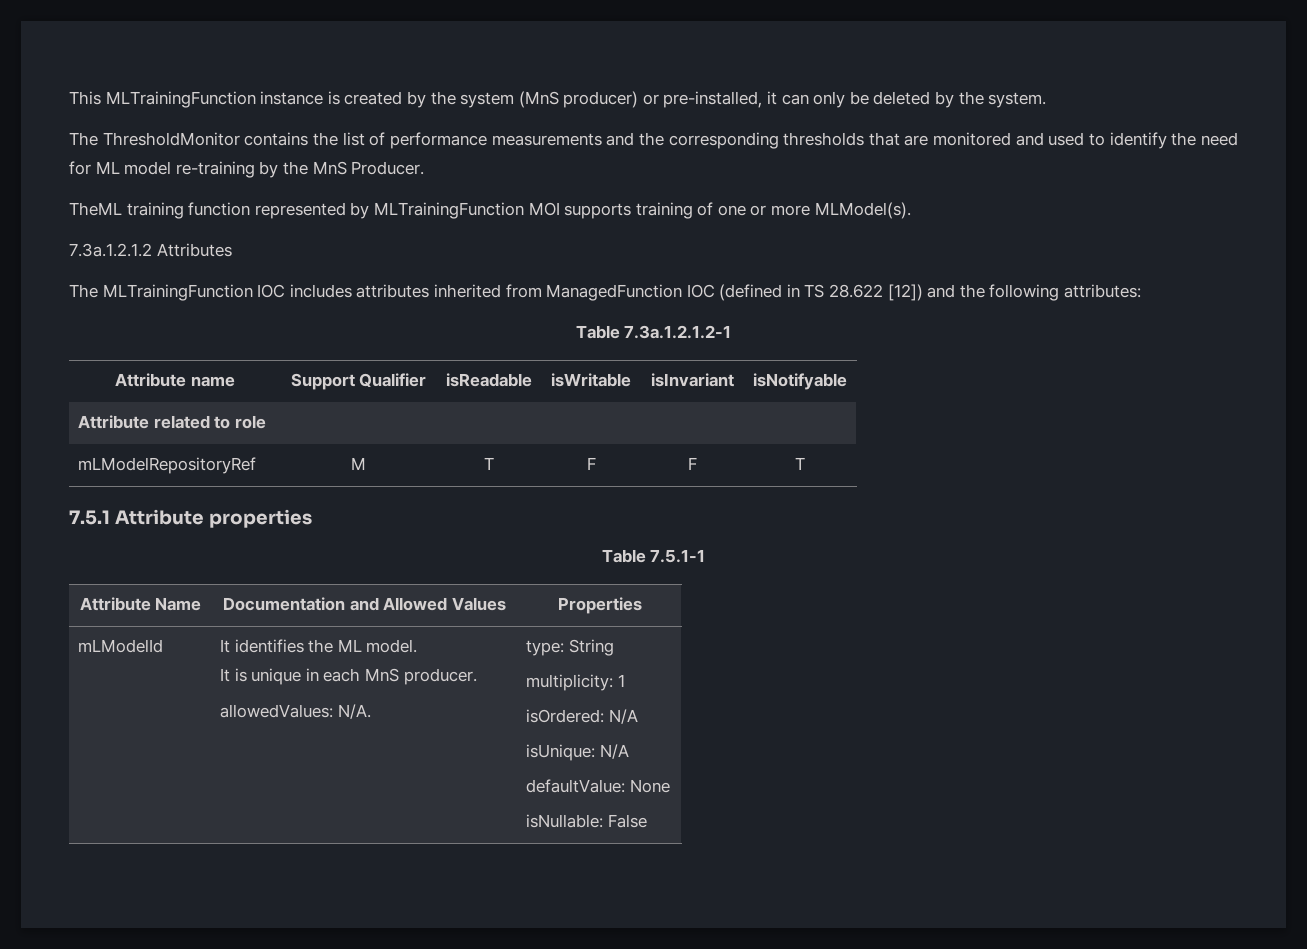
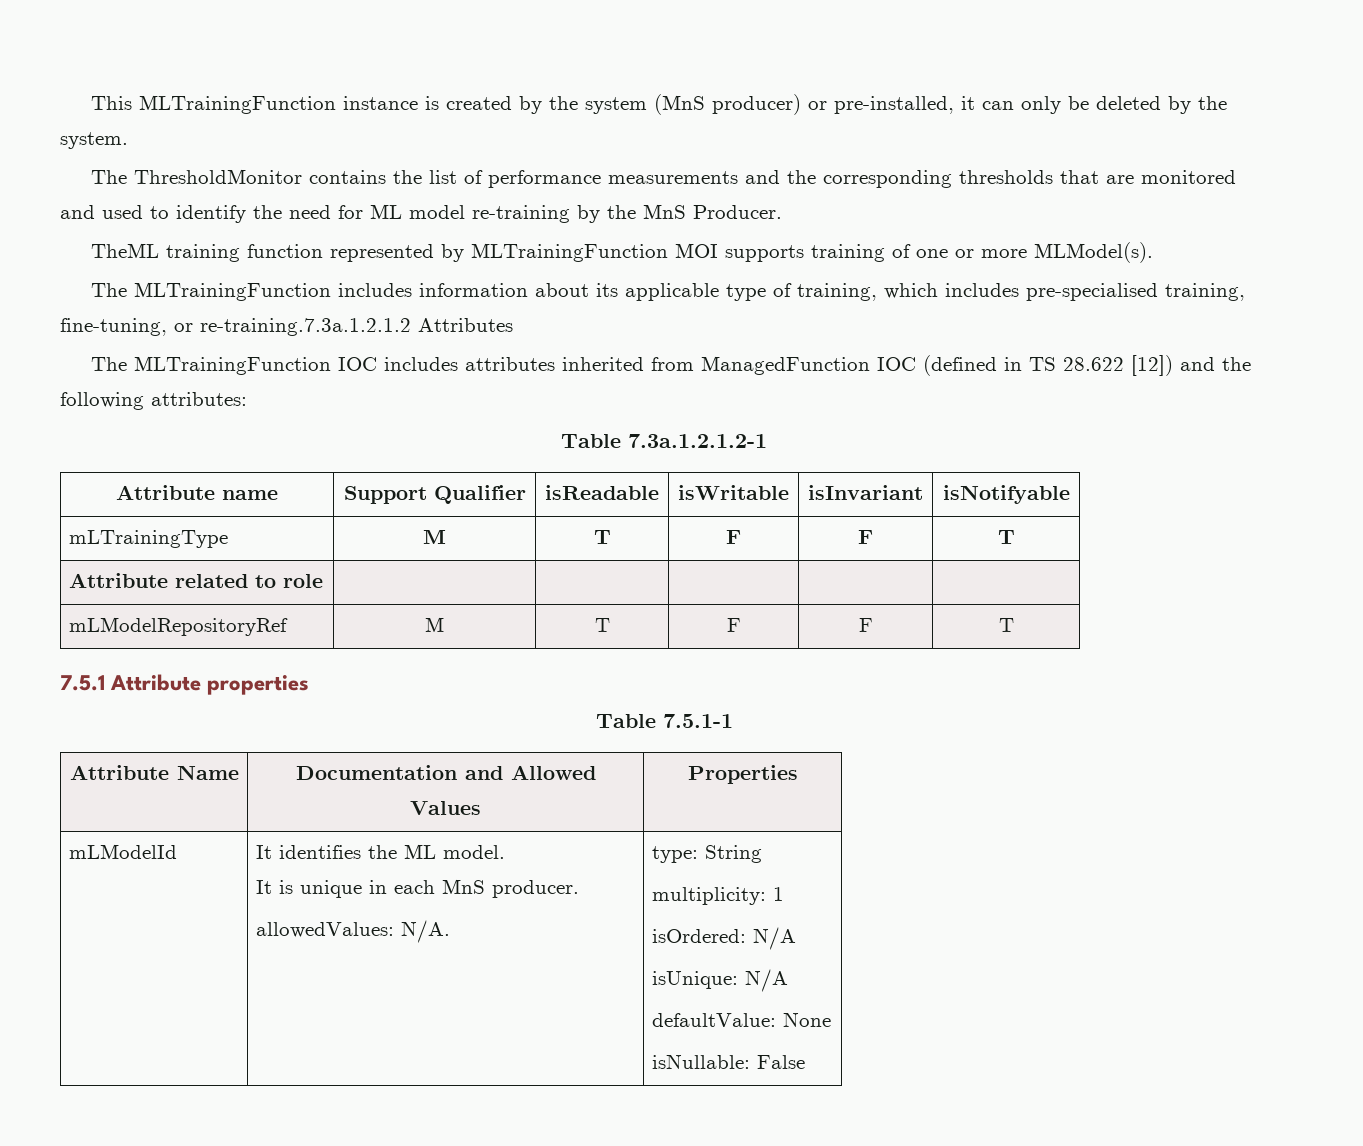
- 7.3a.1.2.1.2 Attributes
+ The MLTrainingFunction includes information about its applicable type of training, which includes pre-specialised training, fine-tuning, or re-training.7.3a.1.2.1.2 Attributes
+ mLTrainingType | M | T | F | F | T

